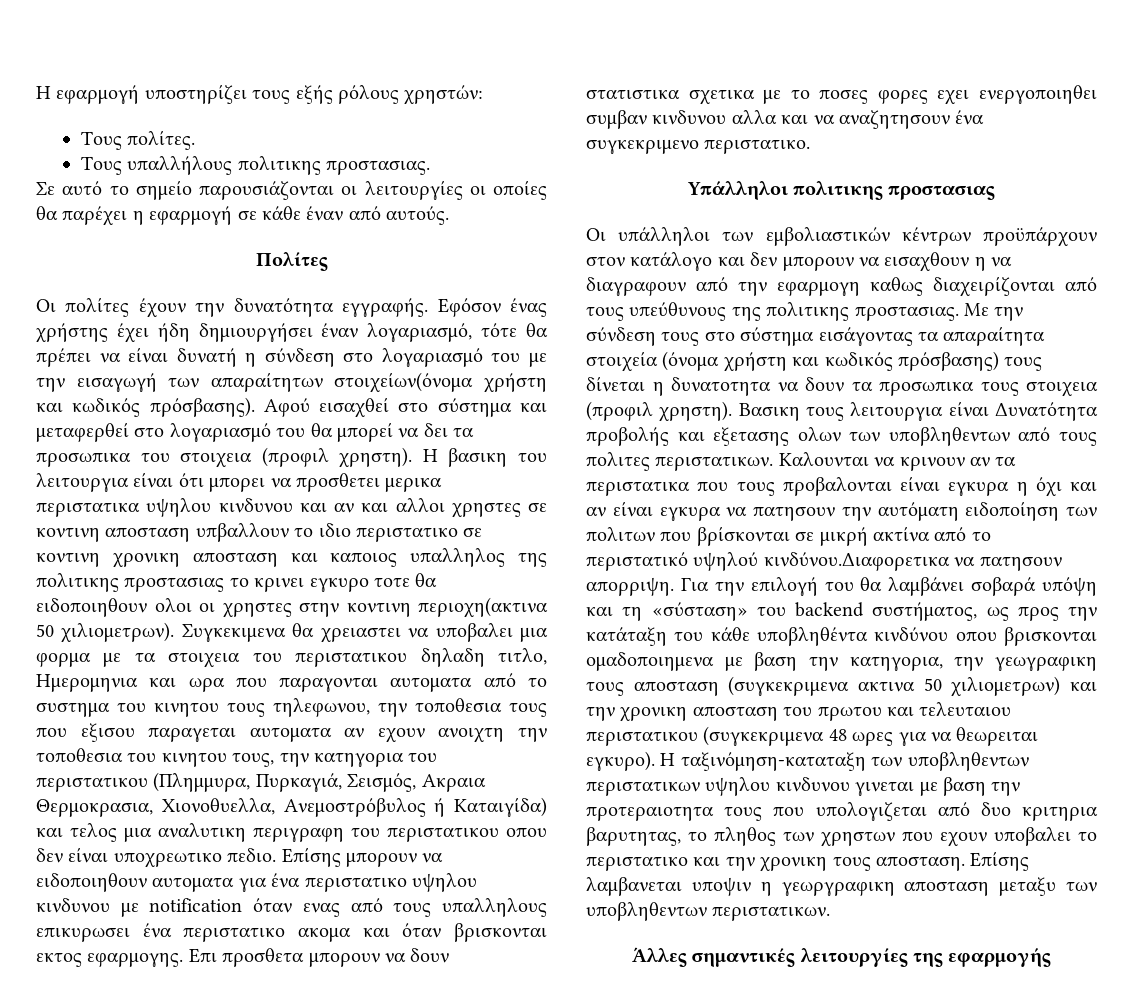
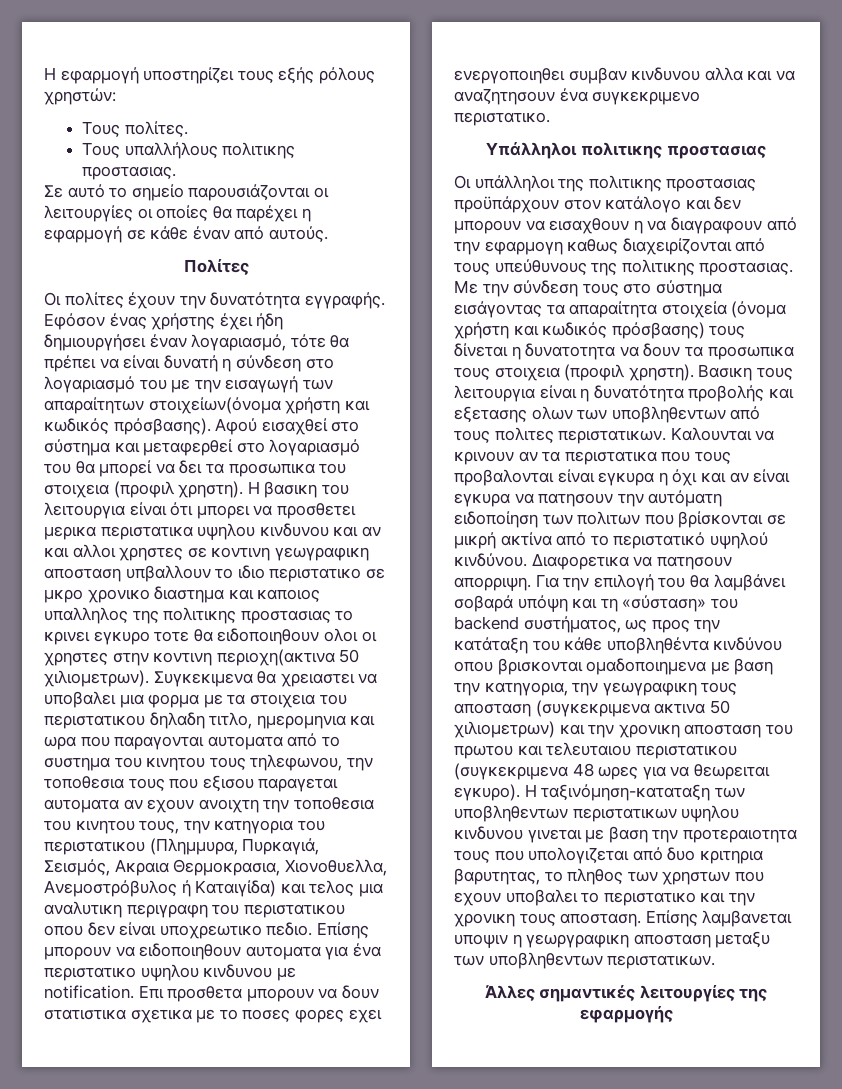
- Η βασικη του λειτουργια είναι ότι μπορει να προσθετει μερικα περιστατικα υψηλου κινδυνου και αν και αλλοι χρηστες σε κοντινη αποσταση υπβαλλουν το ιδιο περιστατικο σε κοντινη χρονικη αποσταση και καποιος υπαλληλος της πολιτικης προστασιας το κρινει εγκυρο τοτε θα ειδοποιηθουν ολοι οι χρηστες στην κοντινη περιοχη(ακτινα 50 χιλιομετρων).
+ Η βασικη του λειτουργια είναι ότι μπορει να προσθετει μερικα περιστατικα υψηλου κινδυνου και αν και αλλοι χρηστες σε κοντινη γεωγραφικη αποσταση υπβαλλουν το ιδιο περιστατικο σε μκρο χρονικο διαστημα και καποιος υπαλληλος της πολιτικης προστασιας το κρινει εγκυρο τοτε θα ειδοποιηθουν ολοι οι χρηστες στην κοντινη περιοχη(ακτινα 50 χιλιομετρων).
- Συγκεκιμενα θα χρειαστει να υποβαλει μια φορμα με τα στοιχεια του περιστατικου δηλαδη τιτλο, Ημερομηνια και ωρα που παραγονται αυτοματα από το συστημα του κινητου τους τηλεφωνου, την τοποθεσια τους που εξισου παραγεται αυτοματα αν εχουν ανοιχτη την τοποθεσια του κινητου τους, την κατηγορια του περιστατικου (Πλημμυρα, Πυρκαγιά, Σεισμός, Ακραια Θερμοκρασια, Χιονοθυελλα, Ανεμοστρόβυλος ή Καταιγίδα) και τελος μια αναλυτικη περιγραφη του περιστατικου οπου δεν είναι υποχρεωτικο πεδιο.
+ Συγκεκιμενα θα χρειαστει να υποβαλει μια φορμα με τα στοιχεια του περιστατικου δηλαδη τιτλο, ημερομηνια και ωρα που παραγονται αυτοματα από το συστημα του κινητου τους τηλεφωνου, την τοποθεσια τους που εξισου παραγεται αυτοματα αν εχουν ανοιχτη την τοποθεσια του κινητου τους, την κατηγορια του περιστατικου (Πλημμυρα, Πυρκαγιά, Σεισμός, Ακραια Θερμοκρασια, Χιονοθυελλα, Ανεμοστρόβυλος ή Καταιγίδα) και τελος μια αναλυτικη περιγραφη του περιστατικου οπου δεν είναι υποχρεωτικο πεδιο.
- Επίσης μπορουν να ειδοποιηθουν αυτοματα για ένα περιστατικο υψηλου κινδυνου με notification όταν ενας από τους υπαλληλους επικυρωσει ένα περιστατικο ακομα και όταν βρισκονται εκτος εφαρμογης.
+ Επίσης μπορουν να ειδοποιηθουν αυτοματα για ένα περιστατικο υψηλου κινδυνου με notification.
- Οι υπάλληλοι των εμβολιαστικών κέντρων προϋπάρχουν στον κατάλογο και δεν μπορουν να εισαχθουν η να διαγραφουν από την εφαρμογη καθως διαχειρίζονται από τους υπεύθυνους της πολιτικης προστασιας.
+ Οι υπάλληλοι της πολιτικης προστασιας προϋπάρχουν στον κατάλογο και δεν μπορουν να εισαχθουν η να διαγραφουν από την εφαρμογη καθως διαχειρίζονται από τους υπεύθυνους της πολιτικης προστασιας.
- Βασικη τους λειτουργια είναι Δυνατότητα προβολής και εξετασης ολων των υποβληθεντων από τους πολιτες περιστατικων.
+ Βασικη τους λειτουργια είναι η δυνατότητα προβολής και εξετασης ολων των υποβληθεντων από τους πολιτες περιστατικων.
- Καλουνται να κρινουν αν τα περιστατικα που τους προβαλονται είναι εγκυρα η όχι και αν είναι εγκυρα να πατησουν την αυτόματη ειδοποίηση των πολιτων που βρίσκονται σε μικρή ακτίνα από το περιστατικό υψηλού κινδύνου.Διαφορετικα να πατησουν απορριψη.
+ Καλουνται να κρινουν αν τα περιστατικα που τους προβαλονται είναι εγκυρα η όχι και αν είναι εγκυρα να πατησουν την αυτόματη ειδοποίηση των πολιτων που βρίσκονται σε μικρή ακτίνα από το περιστατικό υψηλού κινδύνου. Διαφορετικα να πατησουν απορριψη.

